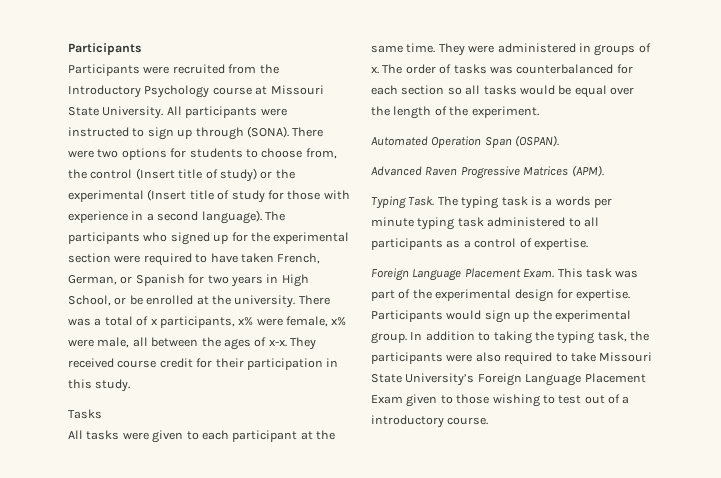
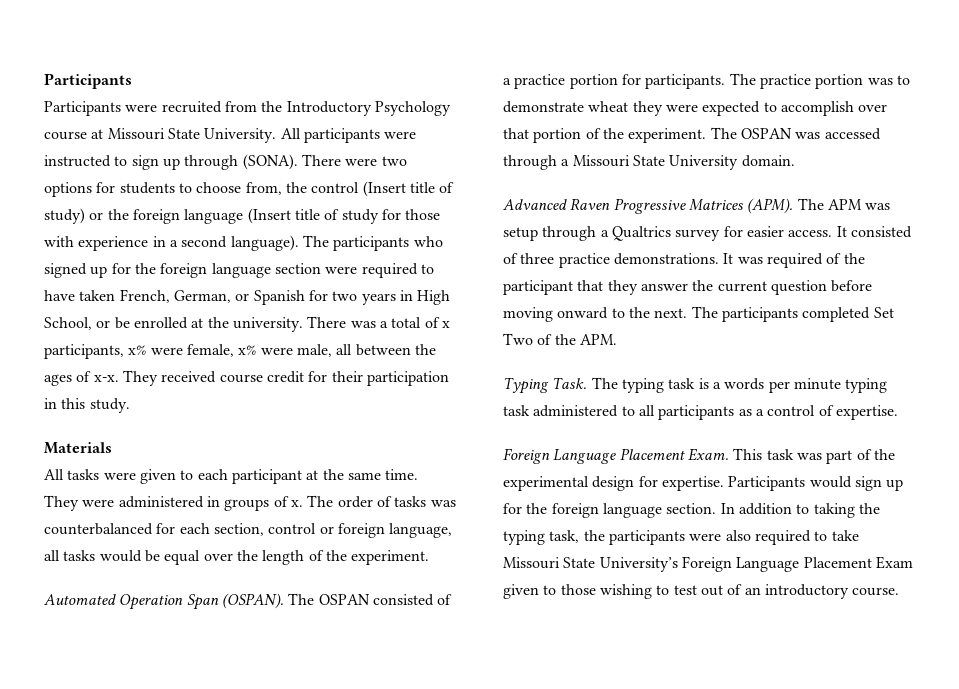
- There were two options for students to choose from, the control (Insert title of study) or the experimental (Insert title of study for those with experience in a second language).
+ There were two options for students to choose from, the control (Insert title of study) or the foreign language (Insert title of study for those with experience in a second language).
- The participants who signed up for the experimental section were required to have taken French, German, or Spanish for two years in High School, or be enrolled at the university.
+ The participants who signed up for the foreign language section were required to have taken French, German, or Spanish for two years in High School, or be enrolled at the university.
- Tasks
+ Materials
- The order of tasks was counterbalanced for each section so all tasks would be equal over the length of the experiment.
+ The order of tasks was counterbalanced for each section, control or foreign language, all tasks would be equal over the length of the experiment.
+ The OSPAN consisted of a practice portion for participants. The practice portion was to demonstrate wheat they were expected to accomplish over that portion of the experiment. The OSPAN was accessed through a Missouri State University domain.
+ The APM was setup through a Qualtrics survey for easier access. It consisted of three practice demonstrations. It was required of the participant that they answer the current question before moving onward to the next. The participants completed Set Two of the APM.
- Participants would sign up the experimental group.
+ Participants would sign up for the foreign language section.
- In addition to taking the typing task, the participants were also required to take Missouri State University’s Foreign Language Placement Exam given to those wishing to test out of a introductory course.
+ In addition to taking the typing task, the participants were also required to take Missouri State University’s Foreign Language Placement Exam given to those wishing to test out of an introductory course.

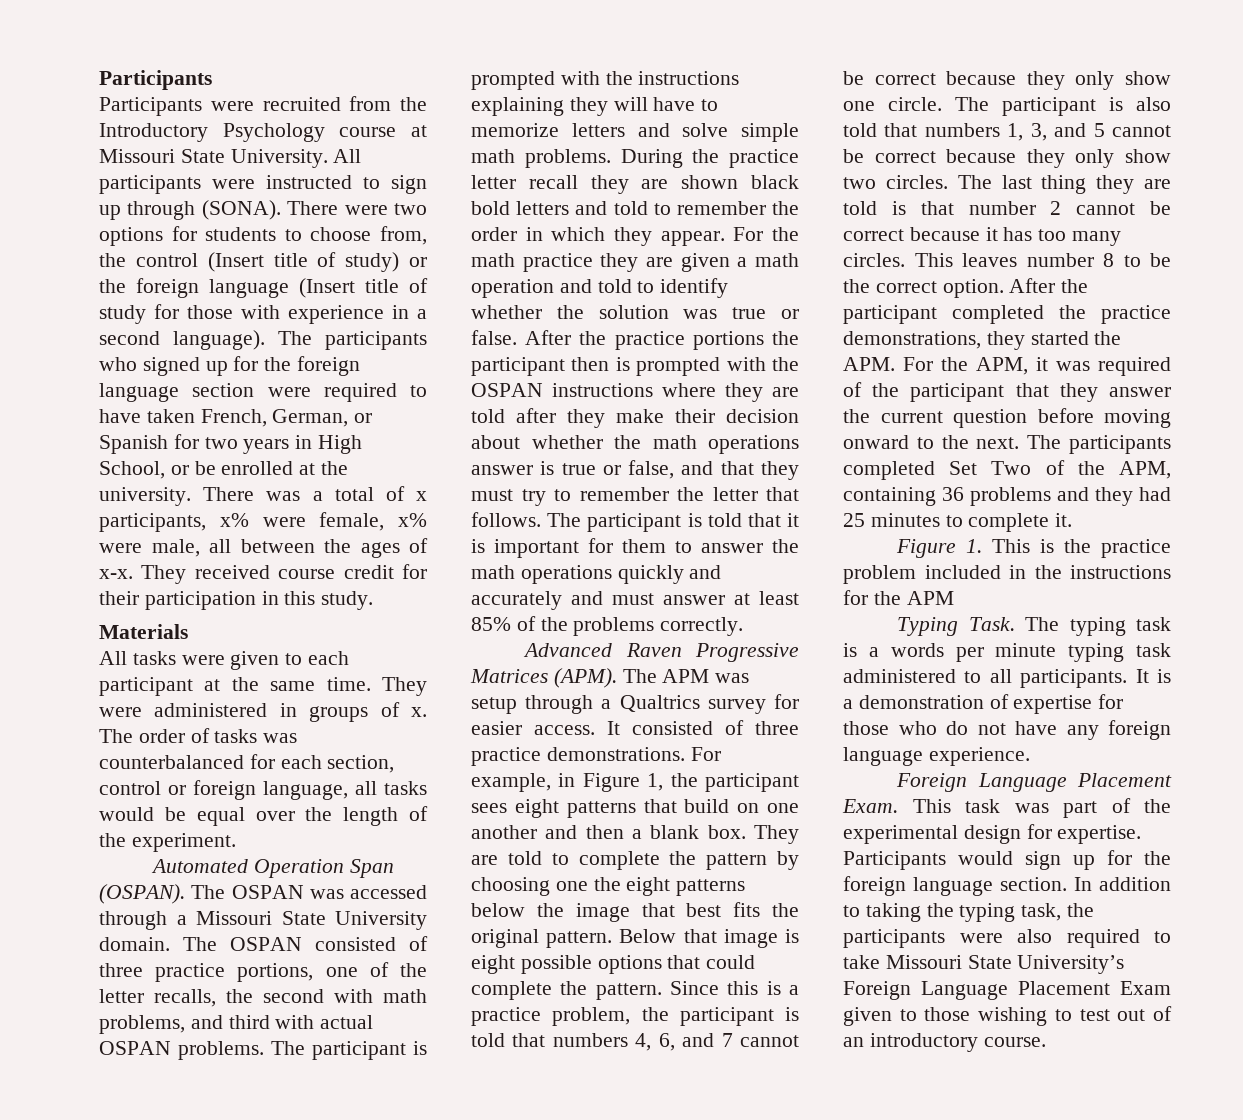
- The OSPAN consisted of a practice portion for participants. The practice portion was to demonstrate wheat they were expected to accomplish over that portion of the experiment. The OSPAN was accessed through a Missouri State University domain.
+ The OSPAN was accessed through a Missouri State University domain. The OSPAN consisted of three practice portions, one of the letter recalls, the second with math problems, and third with actual OSPAN problems. The participant is prompted with the instructions explaining they will have to memorize letters and solve simple math problems. During the practice letter recall they are shown black bold letters and told to remember the order in which they appear. For the math practice they are given a math operation and told to identify whether the solution was true or false. After the practice portions the participant then is prompted with the OSPAN instructions where they are told after they make their decision about whether the math operations answer is true or false, and that they must try to remember the letter that follows. The participant is told that it is important for them to answer the math operations quickly and accurately and must answer at least 85% of the problems correctly.
- It was required of the participant that they answer the current question before moving onward to the next.
+ For example, in Figure 1, the participant sees eight patterns that build on one another and then a blank box. They are told to complete the pattern by choosing one the eight patterns below the image that best fits the original pattern. Below that image is eight possible options that could complete the pattern. Since this is a practice problem, the participant is told that numbers 4, 6, and 7 cannot be correct because they only show one circle. The participant is also told that numbers 1, 3, and 5 cannot be correct because they only show two circles. The last thing they are told is that number 2 cannot be correct because it has too many circles. This leaves number 8 to be the correct option. After the participant completed the practice demonstrations, they started the APM. For the APM, it was required of the participant that they answer the current question before moving onward to the next.
- The participants completed Set Two of the APM.
+ The participants completed Set Two of the APM, containing 36 problems and they had 25 minutes to complete it.
+ Figure 1. This is the practice problem included in the instructions for the APM
- The typing task is a words per minute typing task administered to all participants as a control of expertise.
+ The typing task is a words per minute typing task administered to all participants. It is a demonstration of expertise for those who do not have any foreign language experience.

